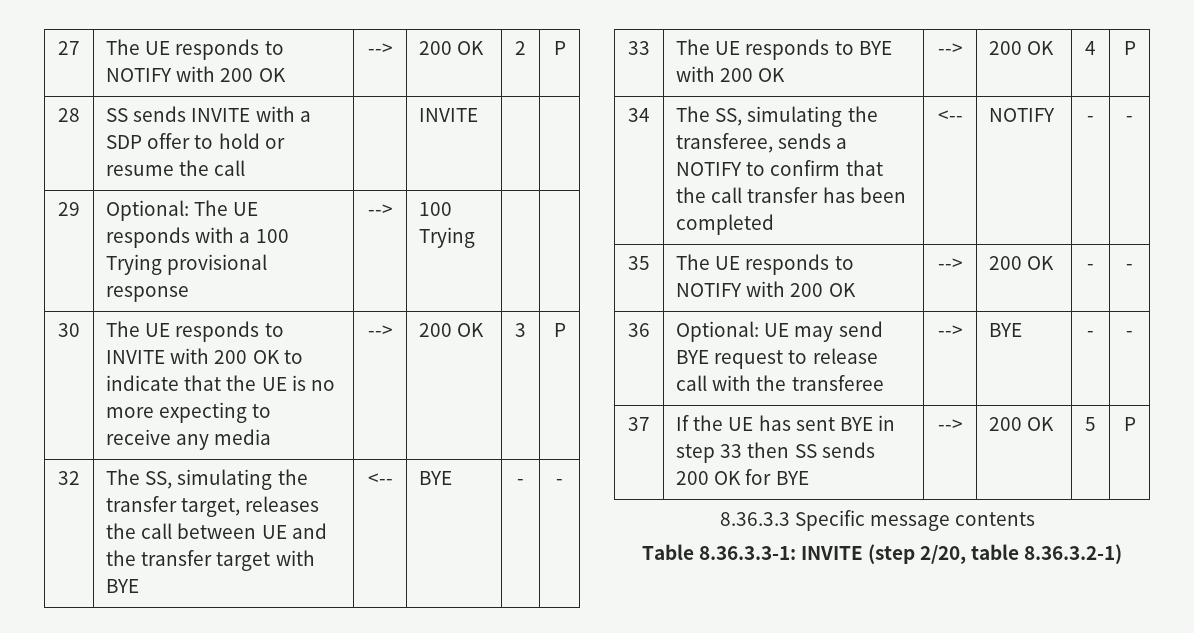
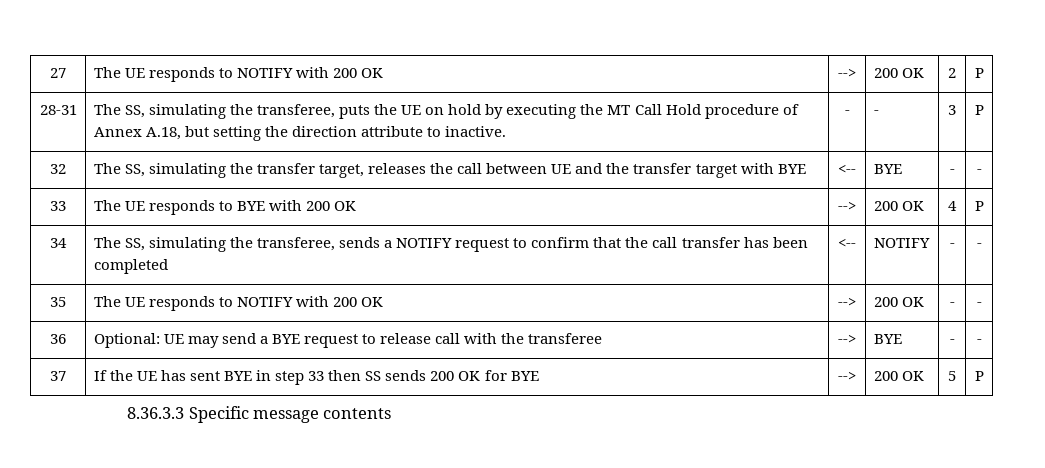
- 28 | SS sends INVITE with a SDP offer to hold or resume the call | | INVITE | |
- 29 | Optional: The UE responds with a 100 Trying provisional response | --> | 100 Trying | |
- 30 | The UE responds to INVITE with 200 OK to indicate that the UE is no more expecting to receive any media | --> | 200 OK | 3 | P
+ 28-31 | The SS, simulating the transferee, puts the UE on hold by executing the MT Call Hold procedure of Annex A.18, but setting the direction attribute to inactive. | - | - | 3 | P
- 34 | The SS, simulating the transferee, sends a NOTIFY to confirm that the call transfer has been completed | <-- | NOTIFY | - | -
+ 34 | The SS, simulating the transferee, sends a NOTIFY request to confirm that the call transfer has been completed | <-- | NOTIFY | - | -
- 36 | Optional: UE may send BYE request to release call with the transferee | --> | BYE | - | -
+ 36 | Optional: UE may send a BYE request to release call with the transferee | --> | BYE | - | -
- Table 8.36.3.3-1: INVITE (step 2/20, table 8.36.3.2-1)

